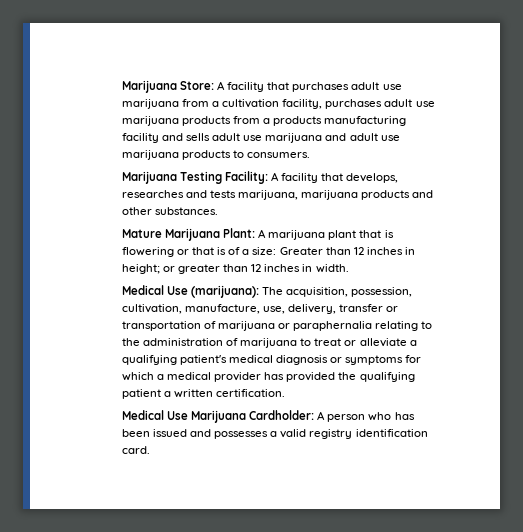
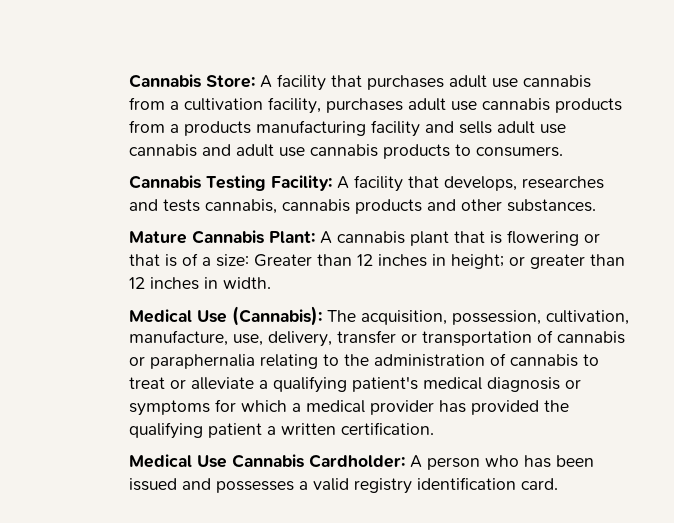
- Marijuana Store: A facility that purchases adult use marijuana from a cultivation facility, purchases adult use marijuana products from a products manufacturing facility and sells adult use marijuana and adult use marijuana products to consumers.
+ Cannabis Store: A facility that purchases adult use cannabis from a cultivation facility, purchases adult use cannabis products from a products manufacturing facility and sells adult use cannabis and adult use cannabis products to consumers.
- Marijuana Testing Facility: A facility that develops, researches and tests marijuana, marijuana products and other substances.
+ Cannabis Testing Facility: A facility that develops, researches and tests cannabis, cannabis products and other substances.
- Mature Marijuana Plant: A marijuana plant that is flowering or that is of a size: Greater than 12 inches in height; or greater than 12 inches in width.
+ Mature Cannabis Plant: A cannabis plant that is flowering or that is of a size: Greater than 12 inches in height; or greater than 12 inches in width.
- Medical Use (marijuana): The acquisition, possession, cultivation, manufacture, use, delivery, transfer or transportation of marijuana or paraphernalia relating to the administration of marijuana to treat or alleviate a qualifying patient's medical diagnosis or symptoms for which a medical provider has provided the qualifying patient a written certification.
+ Medical Use (Cannabis): The acquisition, possession, cultivation, manufacture, use, delivery, transfer or transportation of cannabis or paraphernalia relating to the administration of cannabis to treat or alleviate a qualifying patient's medical diagnosis or symptoms for which a medical provider has provided the qualifying patient a written certification.
- Medical Use Marijuana Cardholder: A person who has been issued and possesses a valid registry identification card.
+ Medical Use Cannabis Cardholder: A person who has been issued and possesses a valid registry identification card.

